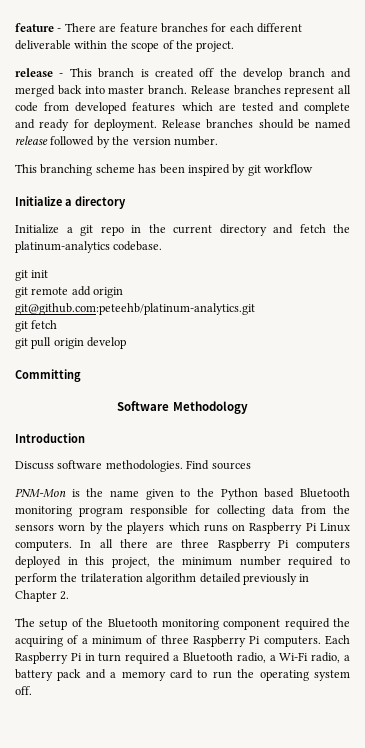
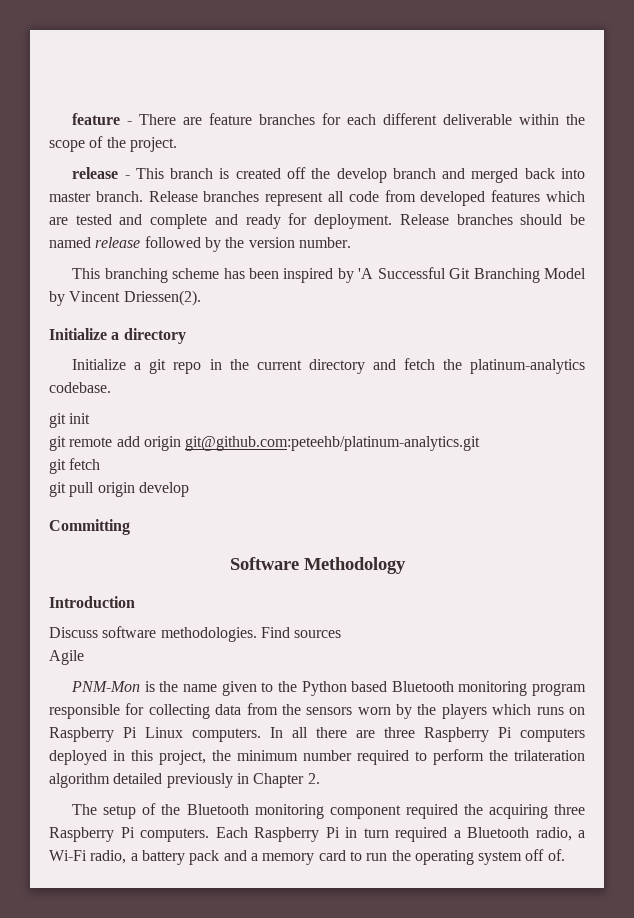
- This branching scheme has been inspired by git workflow
+ This branching scheme has been inspired by 'A Successful Git Branching Model by Vincent Driessen(2).
+ Agile
- The setup of the Bluetooth monitoring component required the acquiring of a minimum of three Raspberry Pi computers.
+ The setup of the Bluetooth monitoring component required the acquiring three Raspberry Pi computers.
- Each Raspberry Pi in turn required a Bluetooth radio, a Wi-Fi radio, a battery pack and a memory card to run the operating system off.
+ Each Raspberry Pi in turn required a Bluetooth radio, a Wi-Fi radio, a battery pack and a memory card to run the operating system off of.

